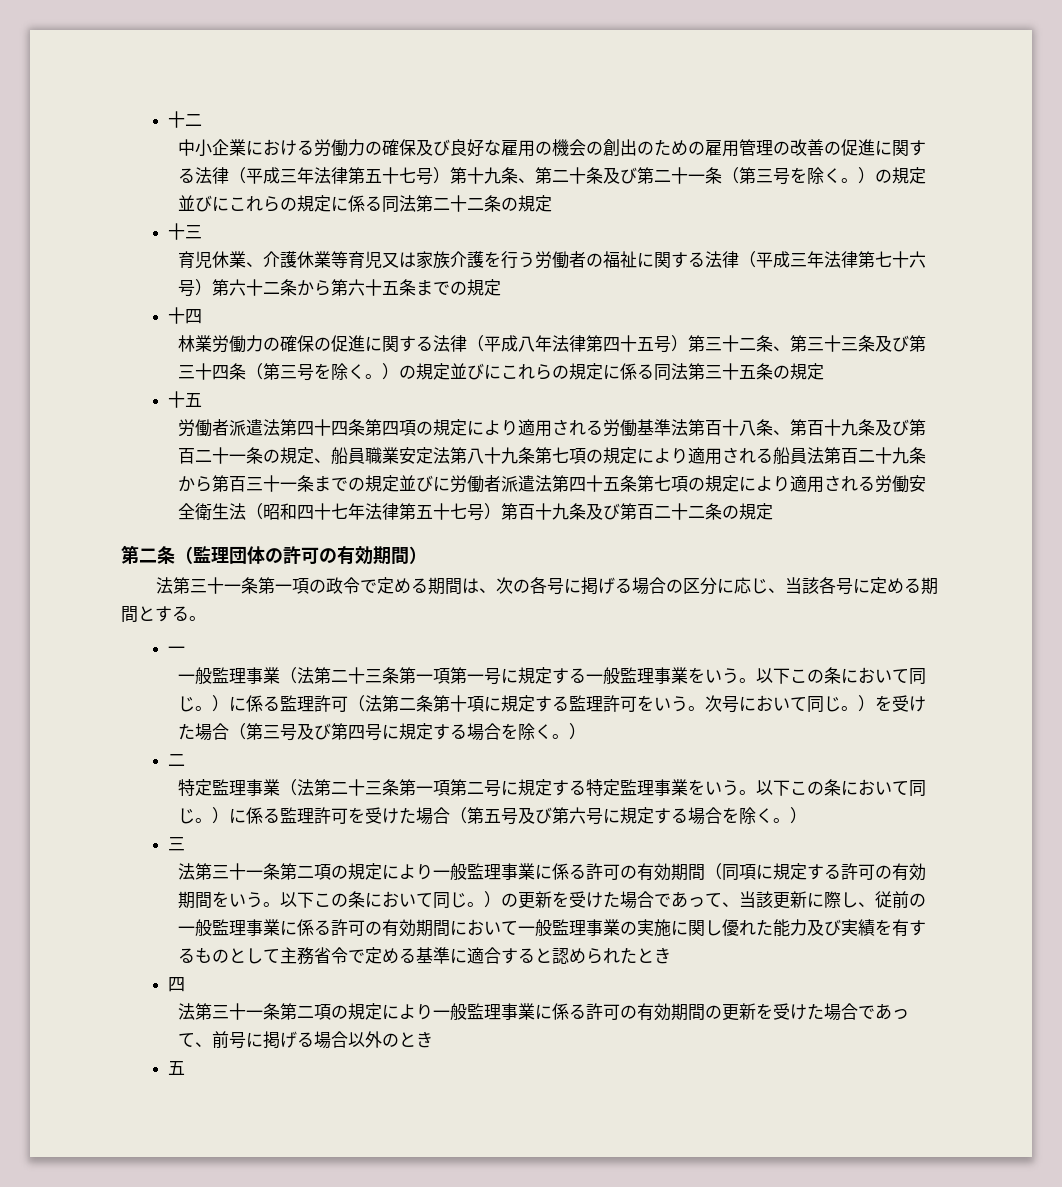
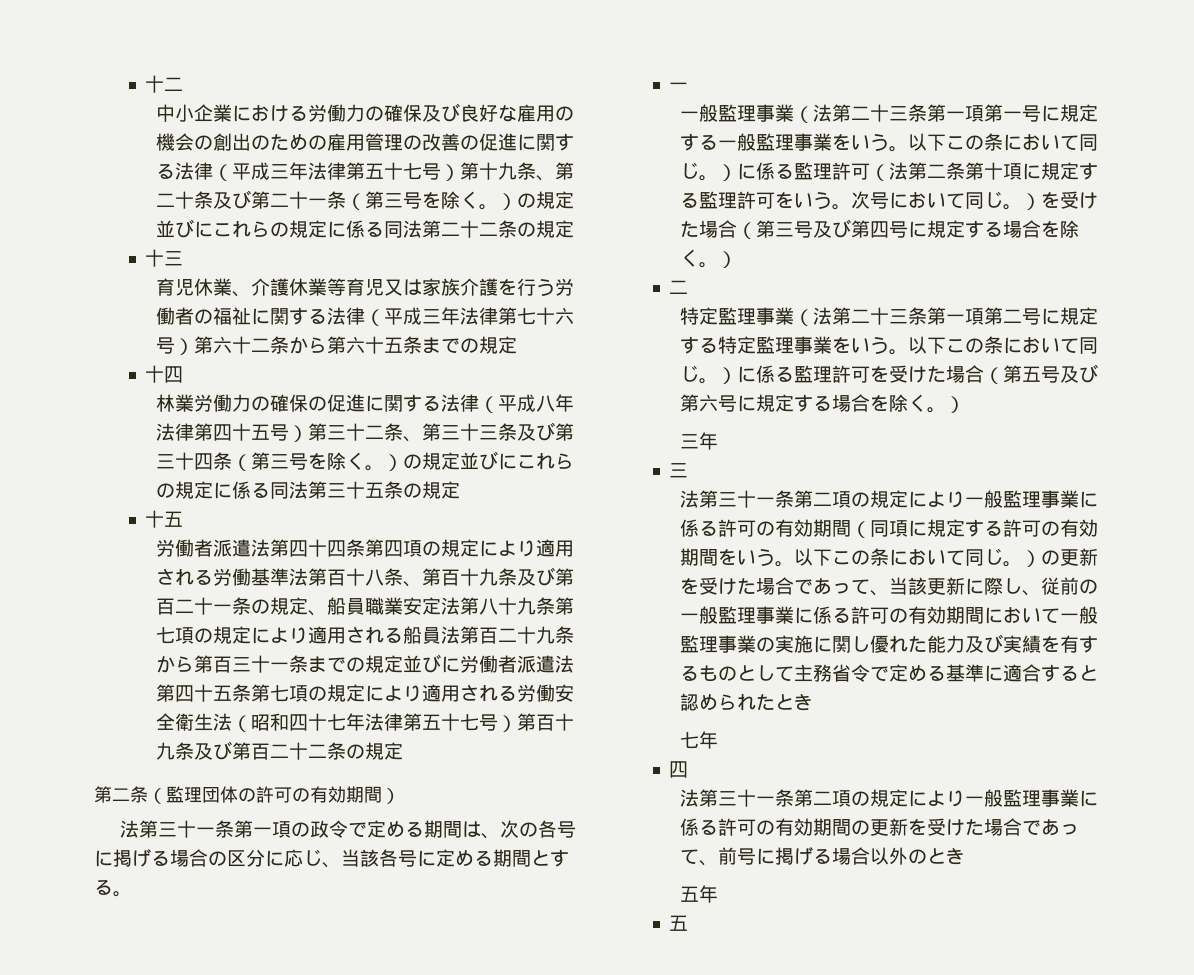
  以下この条において同じ。）に係る監理許可を受けた場合（第五号及び第六号に規定する場合を除く。）
+ 三年
  以下この条において同じ。）の更新を受けた場合であって、当該更新に際し、従前の一般監理事業に係る許可の有効期間において一般監理事業の実施に関し優れた能力及び実績を有するものとして主務省令で定める基準に適合すると認められたとき
+ 七年
+ 五年

